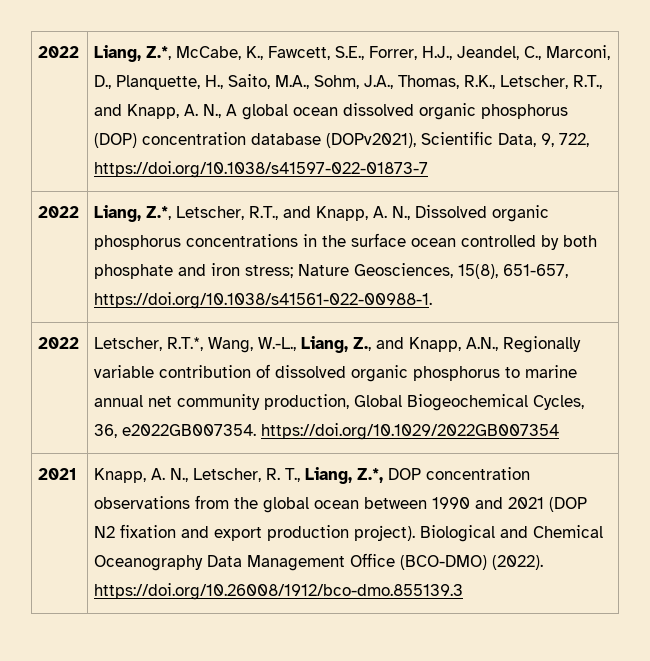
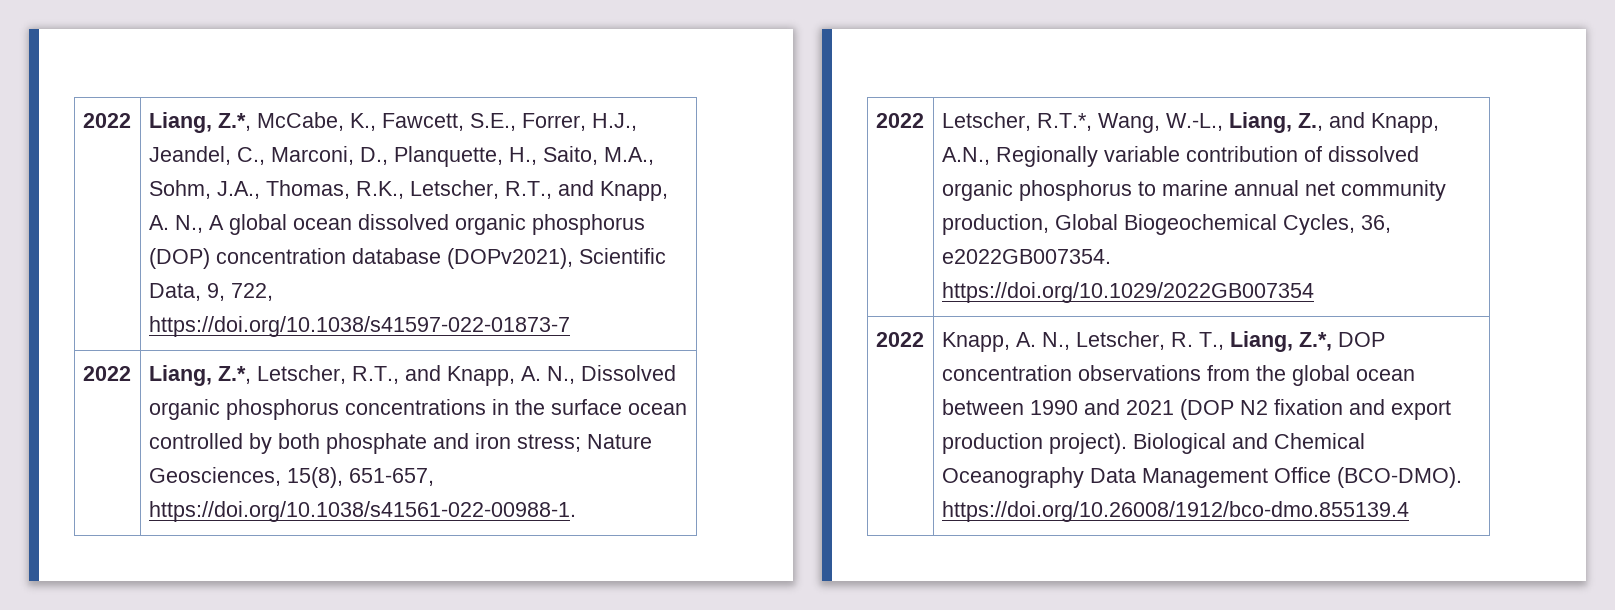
- 2021 | Knapp, A. N., Letscher, R. T., Liang, Z.*, DOP concentration observations from the global ocean between 1990 and 2021 (DOP N2 fixation and export production project). Biological and Chemical Oceanography Data Management Office (BCO-DMO) (2022). https://doi.org/10.26008/1912/bco-dmo.855139.3
+ 2022 | Knapp, A. N., Letscher, R. T., Liang, Z.*, DOP concentration observations from the global ocean between 1990 and 2021 (DOP N2 fixation and export production project). Biological and Chemical Oceanography Data Management Office (BCO-DMO). https://doi.org/10.26008/1912/bco-dmo.855139.4

